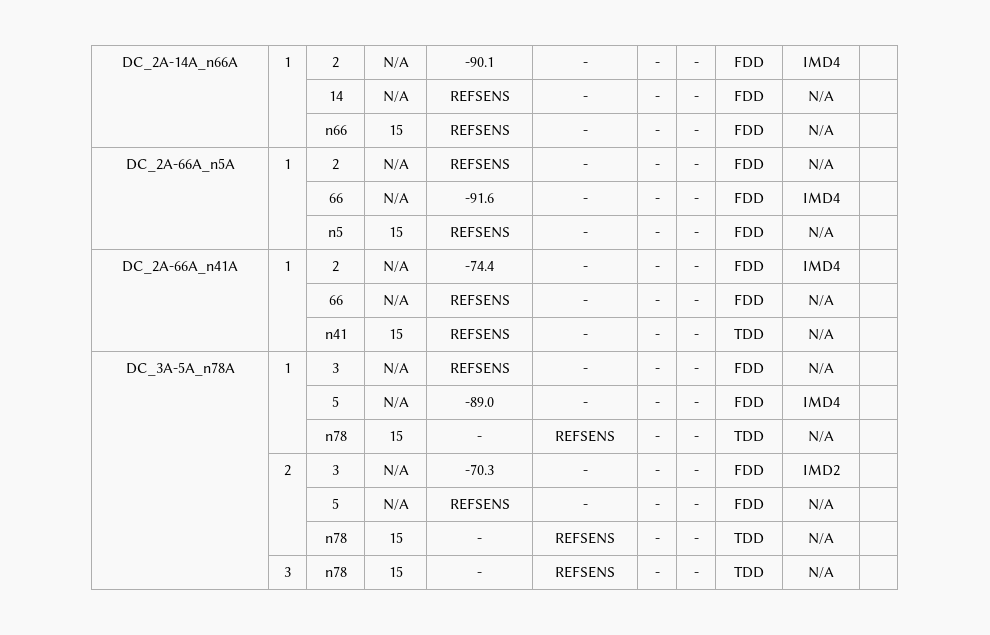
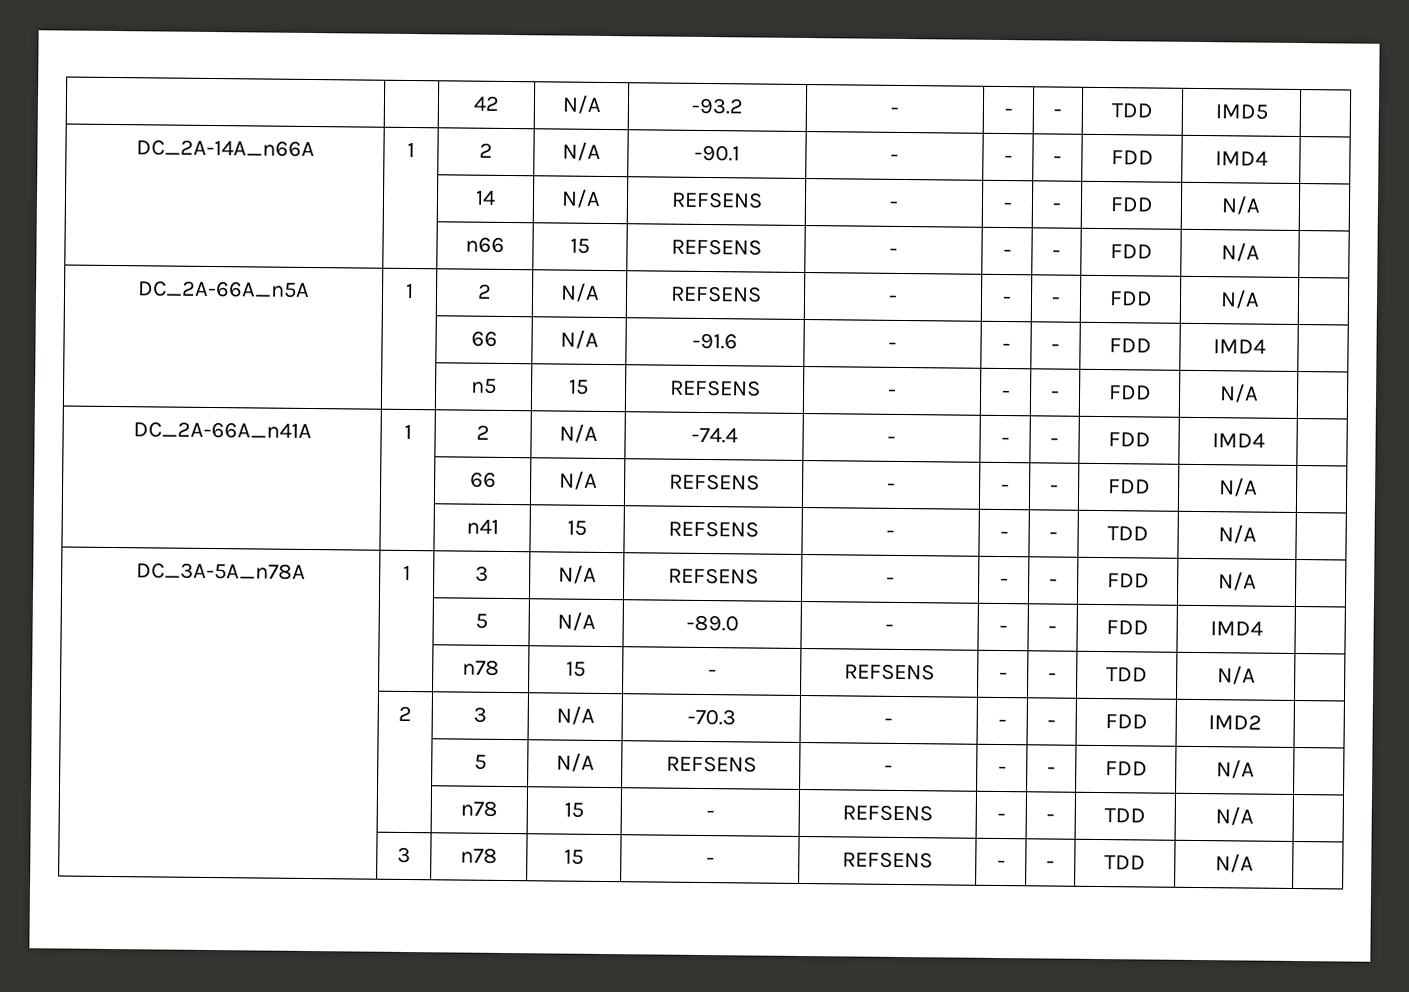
+ | | 42 | N/A | -93.2 | - | - | - | TDD | IMD5 |

